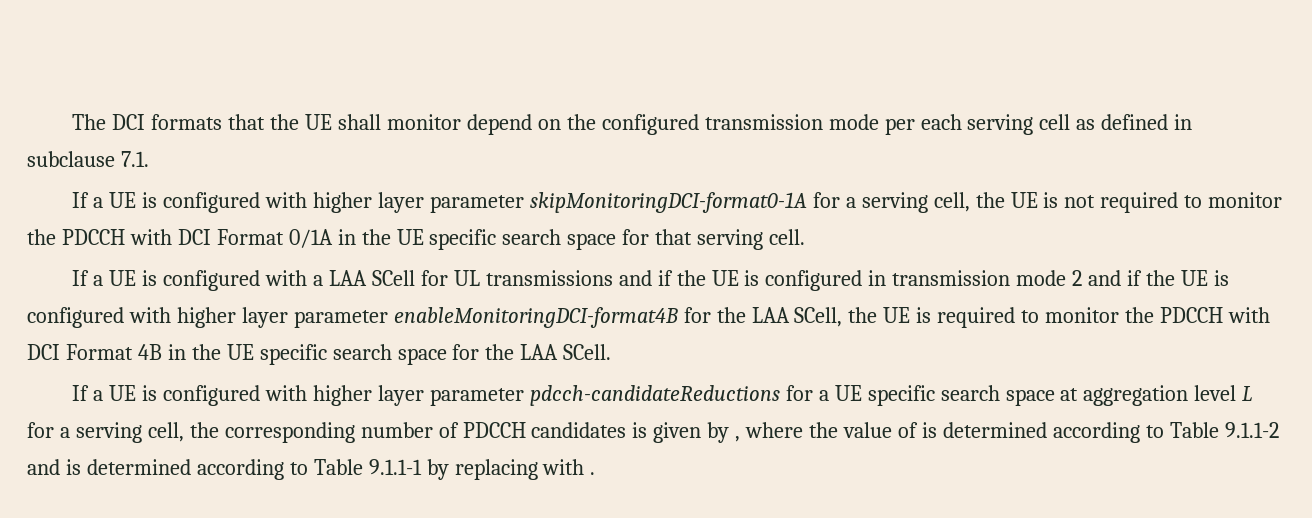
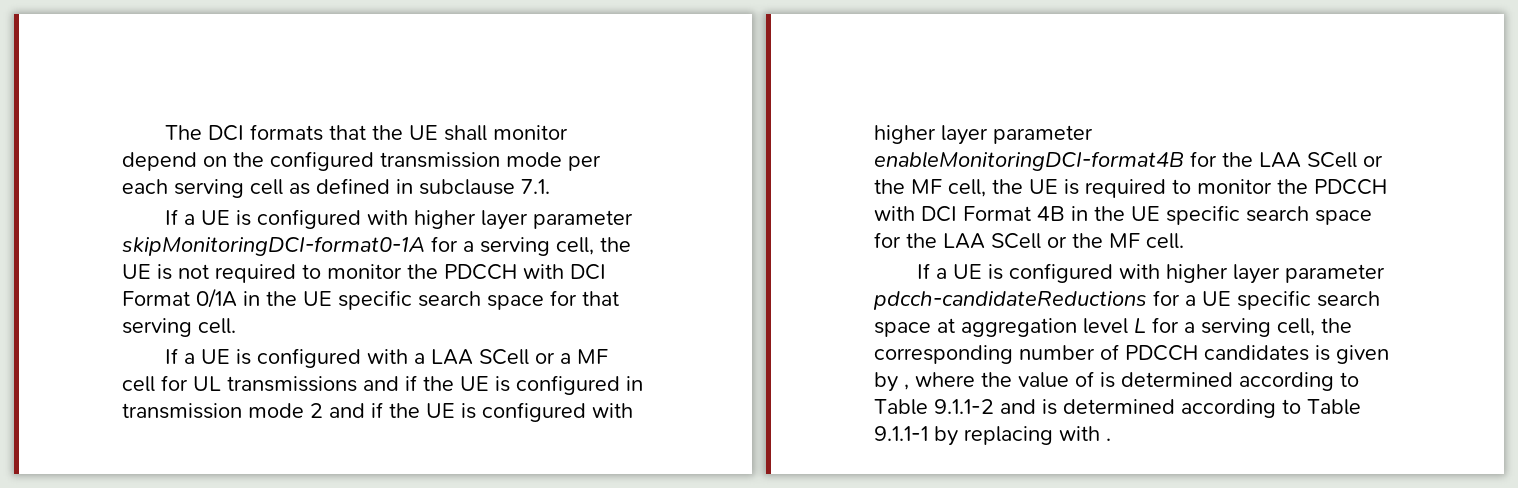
- If a UE is configured with a LAA SCell for UL transmissions and if the UE is configured in transmission mode 2 and if the UE is configured with higher layer parameter enableMonitoringDCI-format4B for the LAA SCell, the UE is required to monitor the PDCCH with DCI Format 4B in the UE specific search space for the LAA SCell.
+ If a UE is configured with a LAA SCell or a MF cell for UL transmissions and if the UE is configured in transmission mode 2 and if the UE is configured with higher layer parameter enableMonitoringDCI-format4B for the LAA SCell or the MF cell, the UE is required to monitor the PDCCH with DCI Format 4B in the UE specific search space for the LAA SCell or the MF cell.

